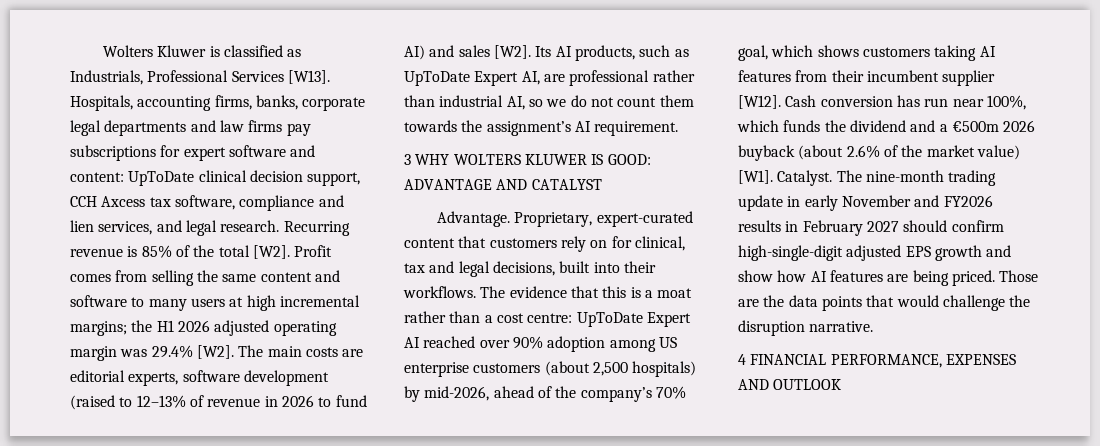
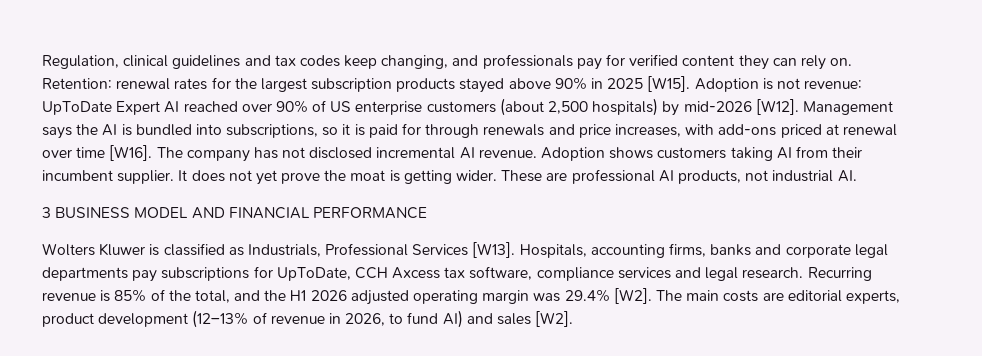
+ Regulation, clinical guidelines and tax codes keep changing, and professionals pay for verified content they can rely on. Retention: renewal rates for the largest subscription products stayed above 90% in 2025 [W15]. Adoption is not revenue: UpToDate Expert AI reached over 90% of US enterprise customers (about 2,500 hospitals) by mid-2026 [W12]. Management says the AI is bundled into subscriptions, so it is paid for through renewals and price increases, with add-ons priced at renewal over time [W16]. The company has not disclosed incremental AI revenue. Adoption shows customers taking AI from their incumbent supplier. It does not yet prove the moat is getting wider. These are professional AI products, not industrial AI.
+ 3 BUSINESS MODEL AND FINANCIAL PERFORMANCE
- Hospitals, accounting firms, banks, corporate legal departments and law firms pay subscriptions for expert software and content: UpToDate clinical decision support, CCH Axcess tax software, compliance and lien services, and legal research.
+ Hospitals, accounting firms, banks and corporate legal departments pay subscriptions for UpToDate, CCH Axcess tax software, compliance services and legal research.
- Recurring revenue is 85% of the total [W2]. Profit comes from selling the same content and software to many users at high incremental margins; the H1 2026 adjusted operating margin was 29.4% [W2]. The main costs are editorial experts, software development (raised to 12–13% of revenue in 2026 to fund AI) and sales [W2]. Its AI products, such as UpToDate Expert AI, are professional rather than industrial AI, so we do not count them towards the assignment’s AI requirement.
- 3 WHY WOLTERS KLUWER IS GOOD: ADVANTAGE AND CATALYST
- Advantage. Proprietary, expert-curated content that customers rely on for clinical, tax and legal decisions, built into their workflows. The evidence that this is a moat rather than a cost centre: UpToDate Expert AI reached over 90% adoption among US enterprise customers (about 2,500 hospitals) by mid-2026, ahead of the company’s 70% goal, which shows customers taking AI features from their incumbent supplier [W12]. Cash conversion has run near 100%, which funds the dividend and a €500m 2026 buyback (about 2.6% of the market value) [W1]. Catalyst. The nine-month trading update in early November and FY2026 results in February 2027 should confirm high-single-digit adjusted EPS growth and show how AI features are being priced. Those are the data points that would challenge the disruption narrative.
- 4 FINANCIAL PERFORMANCE, EXPENSES AND OUTLOOK
+ Recurring revenue is 85% of the total, and the H1 2026 adjusted operating margin was 29.4% [W2]. The main costs are editorial experts, product development (12–13% of revenue in 2026, to fund AI) and sales [W2].

